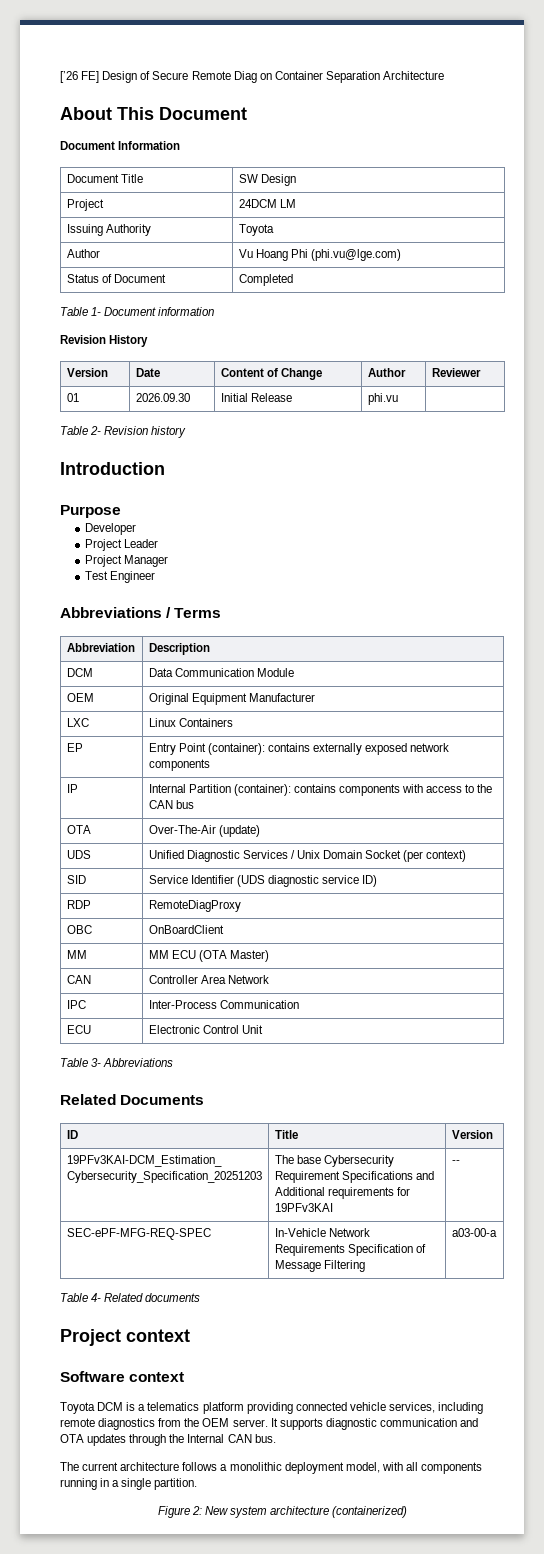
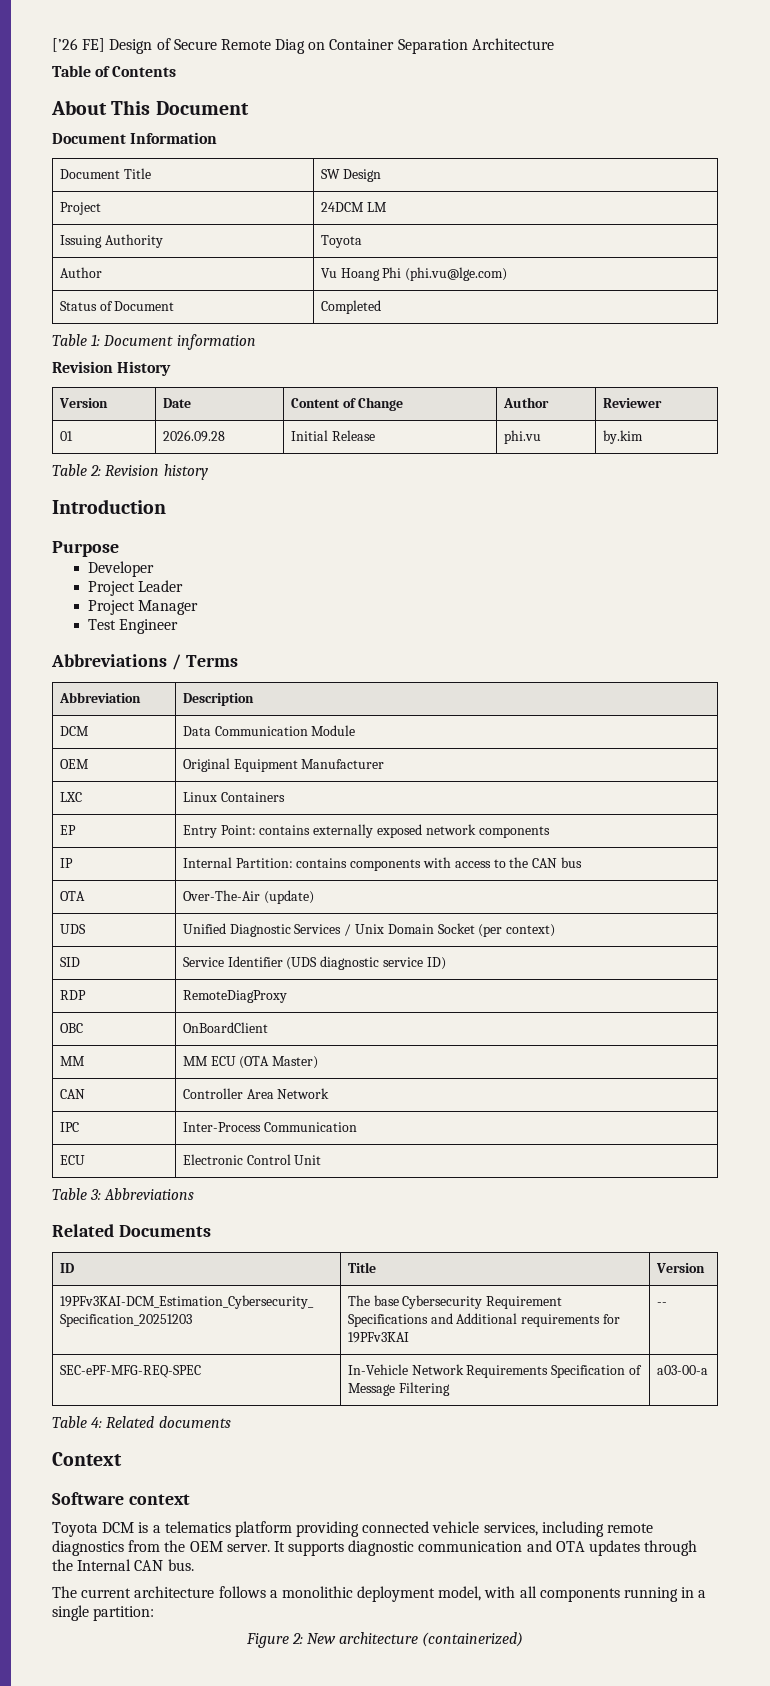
+ Table of Contents
- Table 1- Document information
+ Table 1: Document information
- 01 | 2026.09.30 | Initial Release | phi.vu |
- Table 2- Revision history
+ 01 | 2026.09.28 | Initial Release | phi.vu | by.kim
+ Table 2: Revision history
- EP | Entry Point (container): contains externally exposed network components
+ EP | Entry Point: contains externally exposed network components
- IP | Internal Partition (container): contains components with access to the CAN bus
+ IP | Internal Partition: contains components with access to the CAN bus
- Table 3- Abbreviations
+ Table 3: Abbreviations
- Table 4- Related documents
+ Table 4: Related documents
- Project context
+ Context
- The current architecture follows a monolithic deployment model, with all components running in a single partition.
+ The current architecture follows a monolithic deployment model, with all components running in a single partition:
- Figure 2: New system architecture (containerized)
+ Figure 2: New architecture (containerized)

